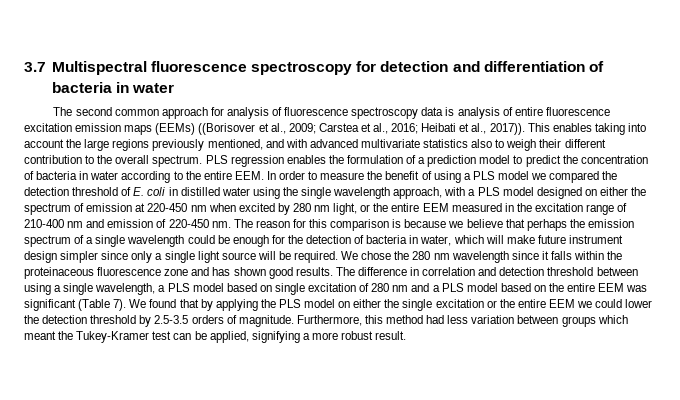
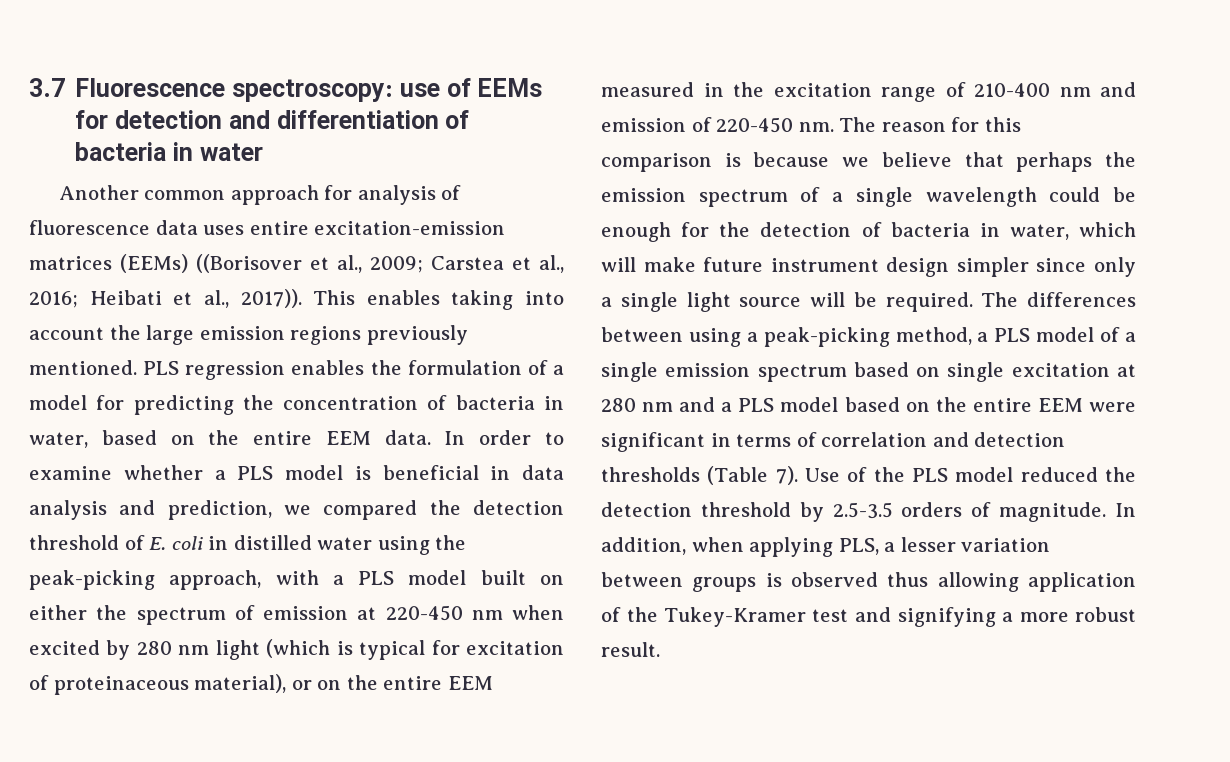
- 3.7 Multispectral fluorescence spectroscopy for detection and differentiation of bacteria in water
+ 3.7 Fluorescence spectroscopy: use of EEMs for detection and differentiation of bacteria in water
- The second common approach for analysis of fluorescence spectroscopy data is analysis of entire fluorescence excitation emission maps (EEMs) ((Borisover et al., 2009; Carstea et al., 2016; Heibati et al., 2017)).
+ Another common approach for analysis of fluorescence data uses entire excitation-emission matrices (EEMs) ((Borisover et al., 2009; Carstea et al., 2016; Heibati et al., 2017)).
- This enables taking into account the large regions previously mentioned, and with advanced multivariate statistics also to weigh their different contribution to the overall spectrum.
+ This enables taking into account the large emission regions previously mentioned.
- PLS regression enables the formulation of a prediction model to predict the concentration of bacteria in water according to the entire EEM. In order to measure the benefit of using a PLS model we compared the detection threshold of E. coli in distilled water using the single wavelength approach, with a PLS model designed on either the spectrum of emission at 220-450 nm when excited by 280 nm light, or the entire EEM measured in the excitation range of 210-400 nm and emission of 220-450 nm.
+ PLS regression enables the formulation of a model for predicting the concentration of bacteria in water, based on the entire EEM data. In order to examine whether a PLS model is beneficial in data analysis and prediction, we compared the detection threshold of E. coli in distilled water using the peak-picking approach, with a PLS model built on either the spectrum of emission at 220-450 nm when excited by 280 nm light (which is typical for excitation of proteinaceous material), or on the entire EEM measured in the excitation range of 210-400 nm and emission of 220-450 nm.
- We chose the 280 nm wavelength since it falls within the proteinaceous fluorescence zone and has shown good results. The difference in correlation and detection threshold between using a single wavelength, a PLS model based on single excitation of 280 nm and a PLS model based on the entire EEM was significant (Table 7). We found that by applying the PLS model on either the single excitation or the entire EEM we could lower the detection threshold by 2.5-3.5 orders of magnitude.
+ The differences between using a peak-picking method, a PLS model of a single emission spectrum based on single excitation at 280 nm and a PLS model based on the entire EEM were significant in terms of correlation and detection thresholds (Table 7). Use of the PLS model reduced the detection threshold by 2.5-3.5 orders of magnitude.
- Furthermore, this method had less variation between groups which meant the Tukey-Kramer test can be applied, signifying a more robust result.
+ In addition, when applying PLS, a lesser variation between groups is observed thus allowing application of the Tukey-Kramer test and signifying a more robust result.

